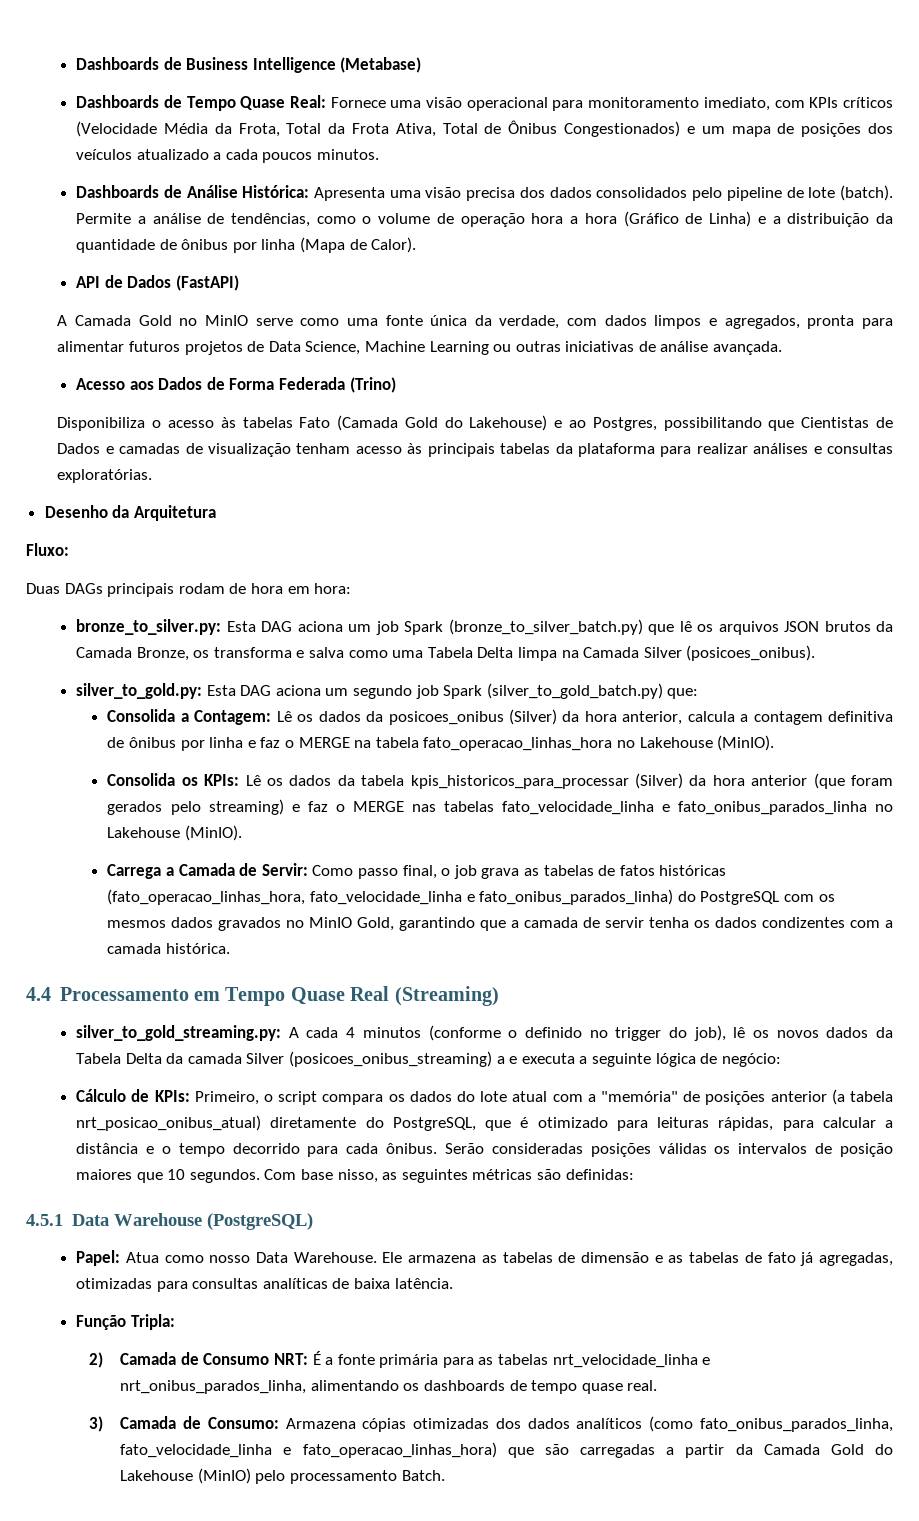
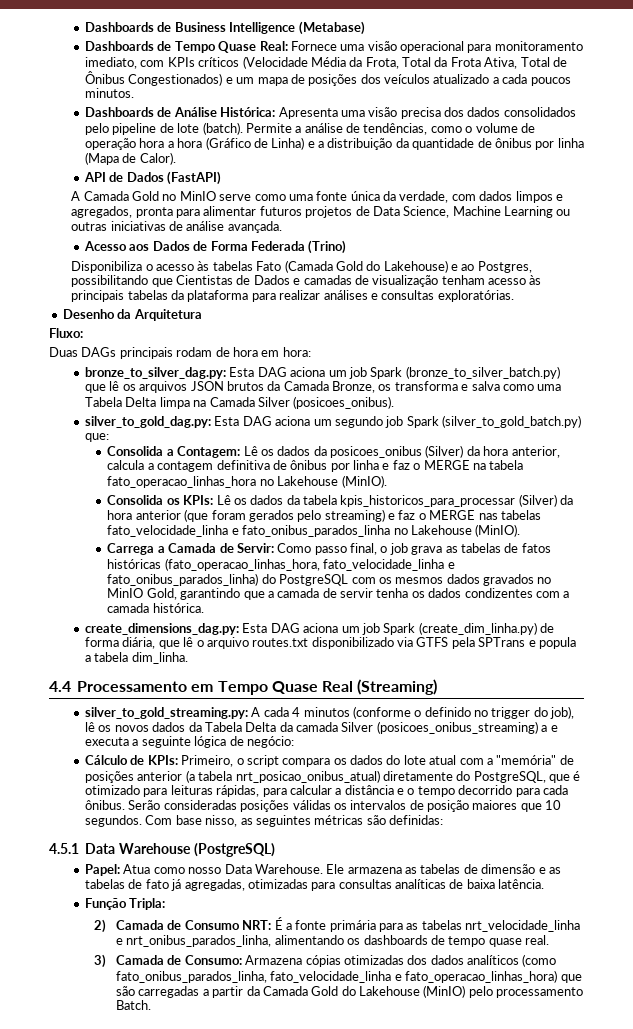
- bronze_to_silver.py: Esta DAG aciona um job Spark (bronze_to_silver_batch.py) que lê os arquivos JSON brutos da Camada Bronze, os transforma e salva como uma Tabela Delta limpa na Camada Silver (posicoes_onibus).
+ bronze_to_silver_dag.py: Esta DAG aciona um job Spark (bronze_to_silver_batch.py) que lê os arquivos JSON brutos da Camada Bronze, os transforma e salva como uma Tabela Delta limpa na Camada Silver (posicoes_onibus).
- silver_to_gold.py: Esta DAG aciona um segundo job Spark (silver_to_gold_batch.py) que:
+ silver_to_gold_dag.py: Esta DAG aciona um segundo job Spark (silver_to_gold_batch.py) que:
+ create_dimensions_dag.py: Esta DAG aciona um job Spark (create_dim_linha.py) de forma diária, que lê o arquivo routes.txt disponibilizado via GTFS pela SPTrans e popula a tabela dim_linha.

